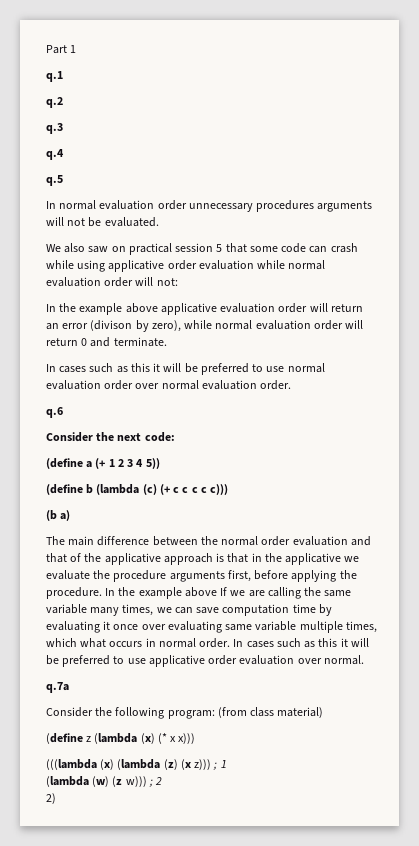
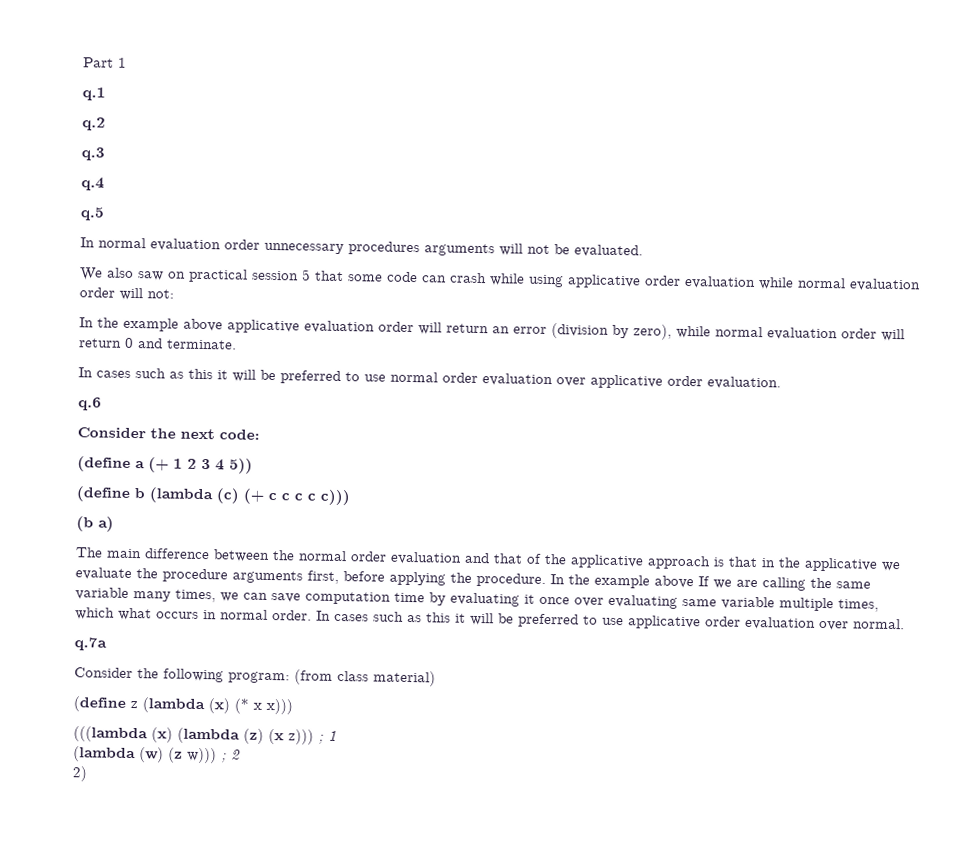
- In the example above applicative evaluation order will return an error (divison by zero), while normal evaluation order will return 0 and terminate.
+ In the example above applicative evaluation order will return an error (division by zero), while normal evaluation order will return 0 and terminate.
- In cases such as this it will be preferred to use normal evaluation order over normal evaluation order.
+ In cases such as this it will be preferred to use normal order evaluation over applicative order evaluation.

